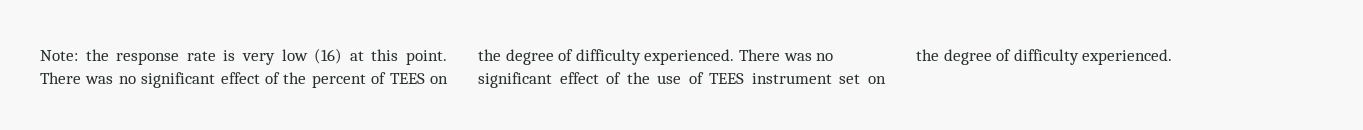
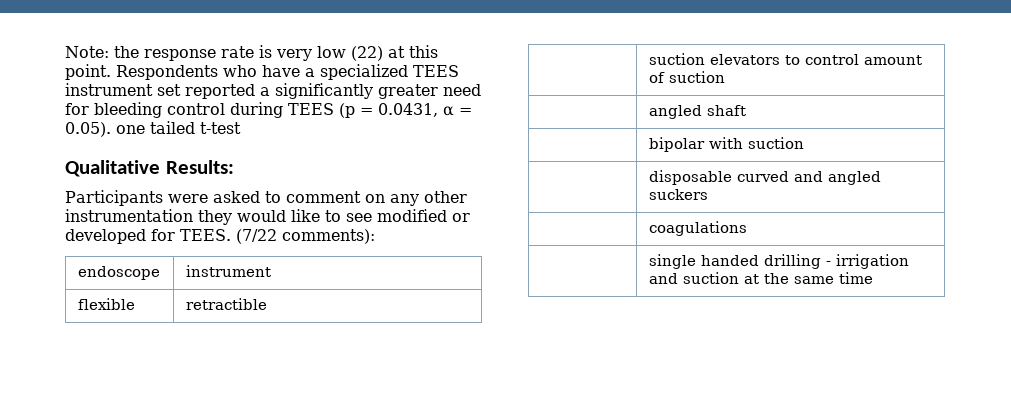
- Note: the response rate is very low (16) at this point.
+ Note: the response rate is very low (22) at this point.
- There was no significant effect of the percent of TEES on the degree of difficulty experienced. There was no significant effect of the use of TEES instrument set on the degree of difficulty experienced.
+ Respondents who have a specialized TEES instrument set reported a significantly greater need for bleeding control during TEES (p = 0.0431, α = 0.05). one tailed t-test
+ Qualitative Results:
+ Participants were asked to comment on any other instrumentation they would like to see modified or developed for TEES. (7/22 comments):
+ endoscope | instrument
+ flexible | retractible
+ | suction elevators to control amount of suction
+ | angled shaft
+ | bipolar with suction
+ | disposable curved and angled suckers
+ | coagulations
+ | single handed drilling - irrigation and suction at the same time

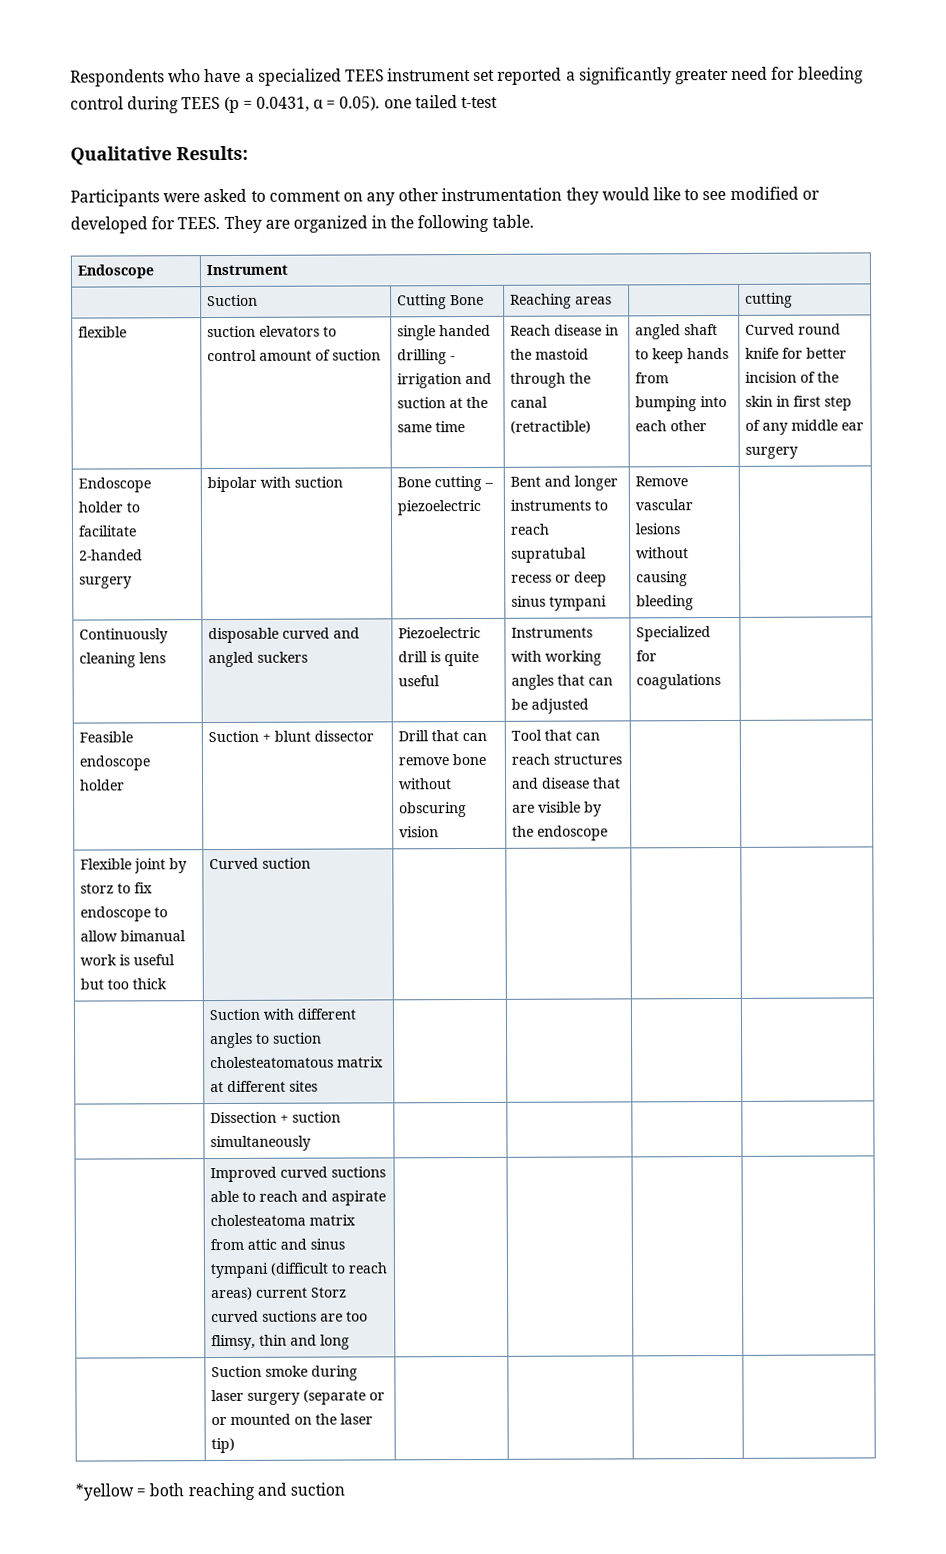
- Note: the response rate is very low (22) at this point.
- (7/22 comments):
- endoscope | instrument
+ They are organized in the following table.
+ Endoscope | Instrument
+ | Suction | Cutting Bone | Reaching areas | | cutting
- retractible
- | angled shaft
- | bipolar with suction
- | disposable curved and angled suckers
- | coagulations
+ Reach disease in the mastoid through the canal (retractible) | angled shaft to keep hands from bumping into each other | Curved round knife for better incision of the skin in first step of any middle ear surgery
+ Endoscope holder to facilitate 2-handed surgery | bipolar with suction | Bone cutting – piezoelectric | Bent and longer instruments to reach supratubal recess or deep sinus tympani | Remove vascular lesions without causing bleeding |
+ Continuously cleaning lens | disposable curved and angled suckers | Piezoelectric drill is quite useful | Instruments with working angles that can be adjusted | Specialized for coagulations |
+ Feasible endoscope holder | Suction + blunt dissector | Drill that can remove bone without obscuring vision | Tool that can reach structures and disease that are visible by the endoscope | |
+ Flexible joint by storz to fix endoscope to allow bimanual work is useful but too thick | Curved suction | | | |
+ | Suction with different angles to suction cholesteatomatous matrix at different sites | | | |
+ | Dissection + suction simultaneously | | | |
+ | Improved curved suctions able to reach and aspirate cholesteatoma matrix from attic and sinus tympani (difficult to reach areas) current Storz curved suctions are too flimsy, thin and long | | | |
+ | Suction smoke during laser surgery (separate or or mounted on the laser tip) | | | |
+ *yellow = both reaching and suction

